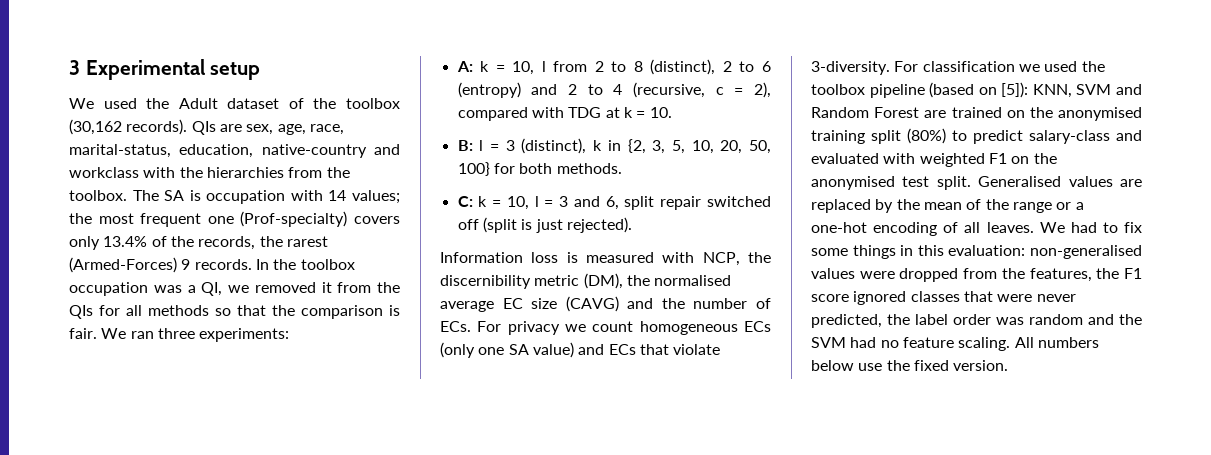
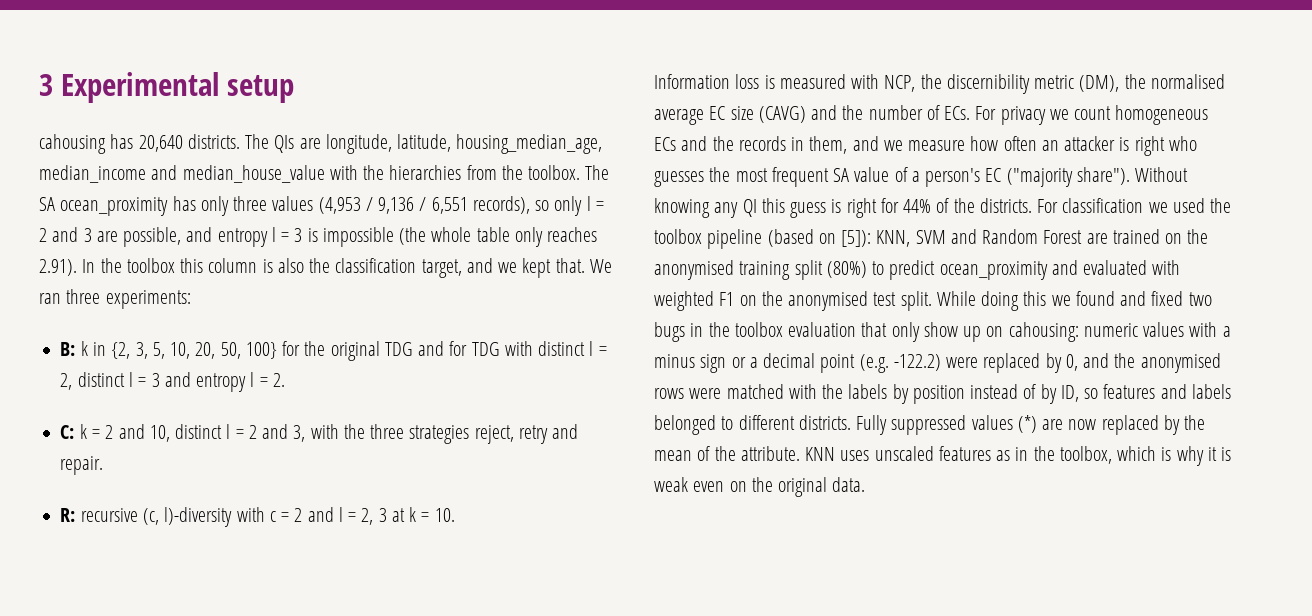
- We used the Adult dataset of the toolbox (30,162 records). QIs are sex, age, race, marital-status, education, native-country and workclass with the hierarchies from the toolbox.
+ cahousing has 20,640 districts. The QIs are longitude, latitude, housing_median_age, median_income and median_house_value with the hierarchies from the toolbox.
- The SA is occupation with 14 values; the most frequent one (Prof-specialty) covers only 13.4% of the records, the rarest (Armed-Forces) 9 records. In the toolbox occupation was a QI, we removed it from the QIs for all methods so that the comparison is fair. We ran three experiments:
- A: k = 10, l from 2 to 8 (distinct), 2 to 6 (entropy) and 2 to 4 (recursive, c = 2), compared with TDG at k = 10.
- B: l = 3 (distinct), k in {2, 3, 5, 10, 20, 50, 100} for both methods.
- C: k = 10, l = 3 and 6, split repair switched off (split is just rejected).
+ The SA ocean_proximity has only three values (4,953 / 9,136 / 6,551 records), so only l = 2 and 3 are possible, and entropy l = 3 is impossible (the whole table only reaches 2.91). In the toolbox this column is also the classification target, and we kept that. We ran three experiments:
+ B: k in {2, 3, 5, 10, 20, 50, 100} for the original TDG and for TDG with distinct l = 2, distinct l = 3 and entropy l = 2.
+ C: k = 2 and 10, distinct l = 2 and 3, with the three strategies reject, retry and repair.
+ R: recursive (c, l)-diversity with c = 2 and l = 2, 3 at k = 10.
- Information loss is measured with NCP, the discernibility metric (DM), the normalised average EC size (CAVG) and the number of ECs. For privacy we count homogeneous ECs (only one SA value) and ECs that violate 3-diversity.
+ Information loss is measured with NCP, the discernibility metric (DM), the normalised average EC size (CAVG) and the number of ECs. For privacy we count homogeneous ECs and the records in them, and we measure how often an attacker is right who guesses the most frequent SA value of a person's EC ("majority share"). Without knowing any QI this guess is right for 44% of the districts.
- For classification we used the toolbox pipeline (based on [5]): KNN, SVM and Random Forest are trained on the anonymised training split (80%) to predict salary-class and evaluated with weighted F1 on the anonymised test split.
+ For classification we used the toolbox pipeline (based on [5]): KNN, SVM and Random Forest are trained on the anonymised training split (80%) to predict ocean_proximity and evaluated with weighted F1 on the anonymised test split.
- Generalised values are replaced by the mean of the range or a one-hot encoding of all leaves. We had to fix some things in this evaluation: non-generalised values were dropped from the features, the F1 score ignored classes that were never predicted, the label order was random and the SVM had no feature scaling. All numbers below use the fixed version.
+ While doing this we found and fixed two bugs in the toolbox evaluation that only show up on cahousing: numeric values with a minus sign or a decimal point (e.g. -122.2) were replaced by 0, and the anonymised rows were matched with the labels by position instead of by ID, so features and labels belonged to different districts. Fully suppressed values (*) are now replaced by the mean of the attribute. KNN uses unscaled features as in the toolbox, which is why it is weak even on the original data.

